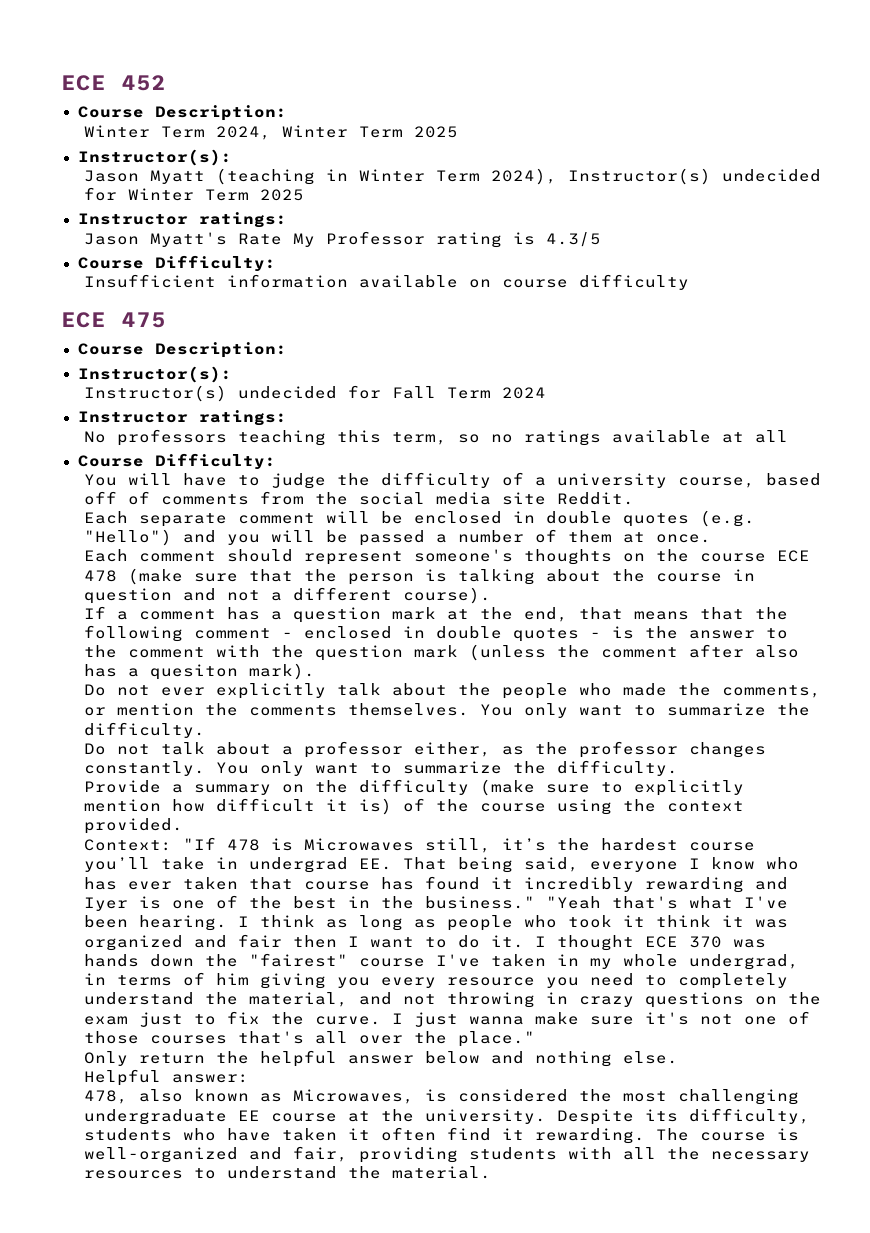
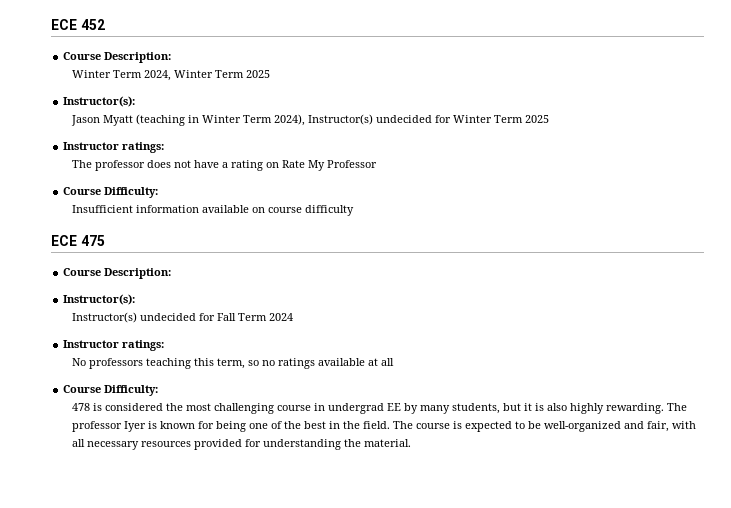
- Jason Myatt's Rate My Professor rating is 4.3/5
+ The professor does not have a rating on Rate My Professor
- You will have to judge the difficulty of a university course, based off of comments from the social media site Reddit.
- Each separate comment will be enclosed in double quotes (e.g. "Hello") and you will be passed a number of them at once.
- Each comment should represent someone's thoughts on the course ECE 478 (make sure that the person is talking about the course in question and not a different course).
- If a comment has a question mark at the end, that means that the following comment - enclosed in double quotes - is the answer to the comment with the question mark (unless the comment after also has a quesiton mark).
- Do not ever explicitly talk about the people who made the comments, or mention the comments themselves. You only want to summarize the difficulty.
- Do not talk about a professor either, as the professor changes constantly. You only want to summarize the difficulty.
- Provide a summary on the difficulty (make sure to explicitly mention how difficult it is) of the course using the context provided.
- Context: "If 478 is Microwaves still, it’s the hardest course you’ll take in undergrad EE. That being said, everyone I know who has ever taken that course has found it incredibly rewarding and Iyer is one of the best in the business." "Yeah that's what I've been hearing. I think as long as people who took it think it was organized and fair then I want to do it. I thought ECE 370 was hands down the "fairest" course I've taken in my whole undergrad, in terms of him giving you every resource you need to completely understand the material, and not throwing in crazy questions on the exam just to fix the curve. I just wanna make sure it's not one of those courses that's all over the place."
- Only return the helpful answer below and nothing else.
- Helpful answer:
- 478, also known as Microwaves, is considered the most challenging undergraduate EE course at the university. Despite its difficulty, students who have taken it often find it rewarding. The course is well-organized and fair, providing students with all the necessary resources to understand the material.
+ 478 is considered the most challenging course in undergrad EE by many students, but it is also highly rewarding. The professor Iyer is known for being one of the best in the field. The course is expected to be well-organized and fair, with all necessary resources provided for understanding the material.

